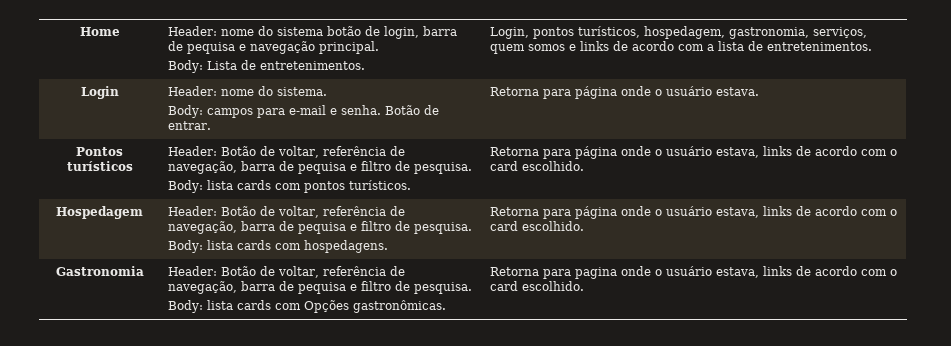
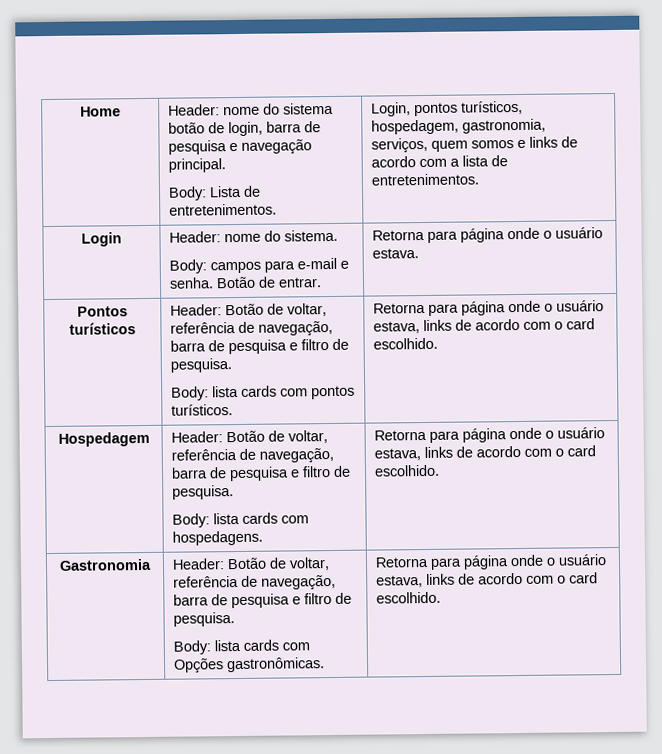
- Home | Header: nome do sistema botão de login, barra de pequisa e navegação principal.
+ Home | Header: nome do sistema botão de login, barra de pesquisa e navegação principal.
- Pontos turísticos | Header: Botão de voltar, referência de navegação, barra de pequisa e filtro de pesquisa.
+ Pontos turísticos | Header: Botão de voltar, referência de navegação, barra de pesquisa e filtro de pesquisa.
- Hospedagem | Header: Botão de voltar, referência de navegação, barra de pequisa e filtro de pesquisa.
+ Hospedagem | Header: Botão de voltar, referência de navegação, barra de pesquisa e filtro de pesquisa.
- Gastronomia | Header: Botão de voltar, referência de navegação, barra de pequisa e filtro de pesquisa.
- Body: lista cards com Opções gastronômicas. | Retorna para pagina onde o usuário estava, links de acordo com o card escolhido.
+ Gastronomia | Header: Botão de voltar, referência de navegação, barra de pesquisa e filtro de pesquisa.
+ Body: lista cards com Opções gastronômicas. | Retorna para página onde o usuário estava, links de acordo com o card escolhido.

